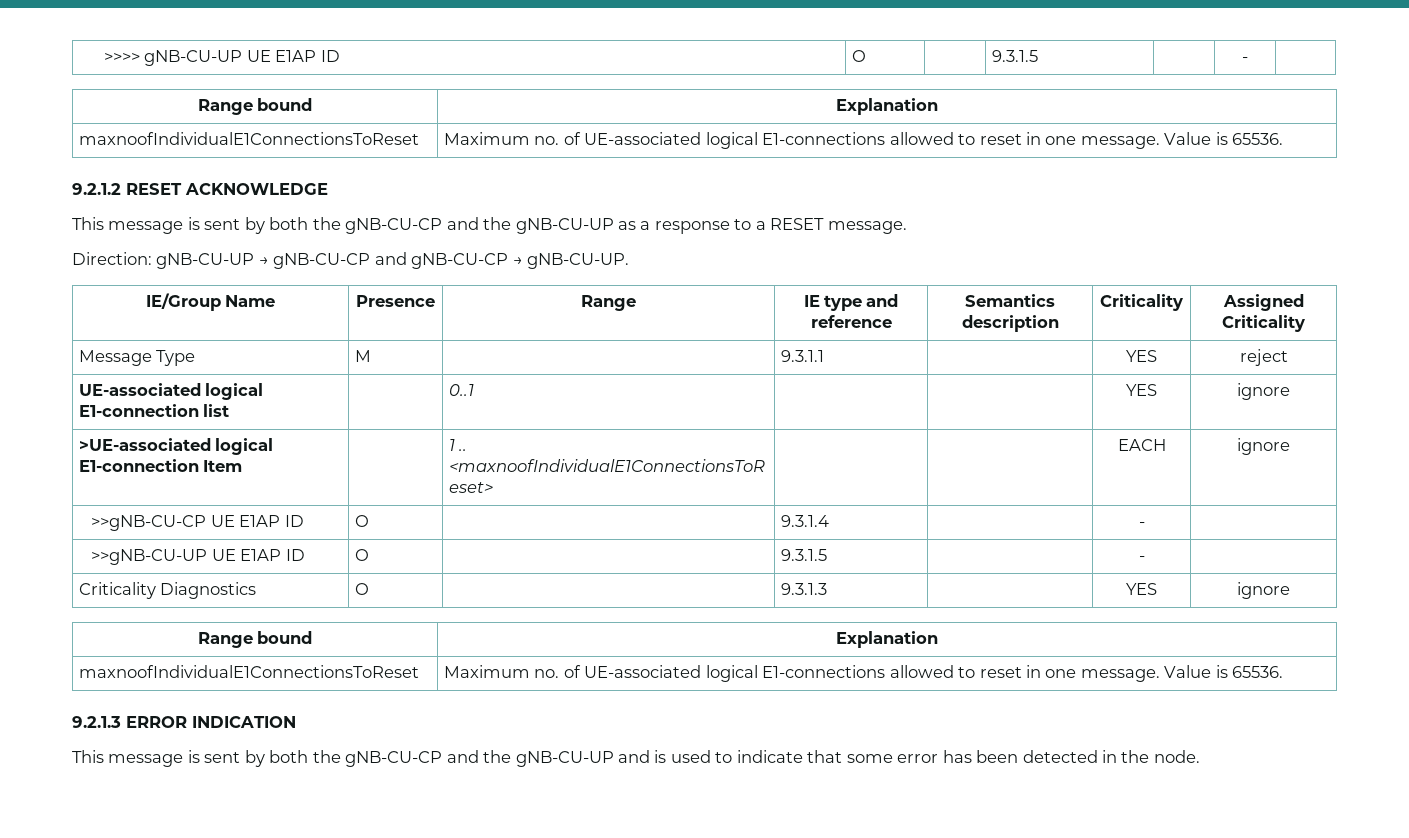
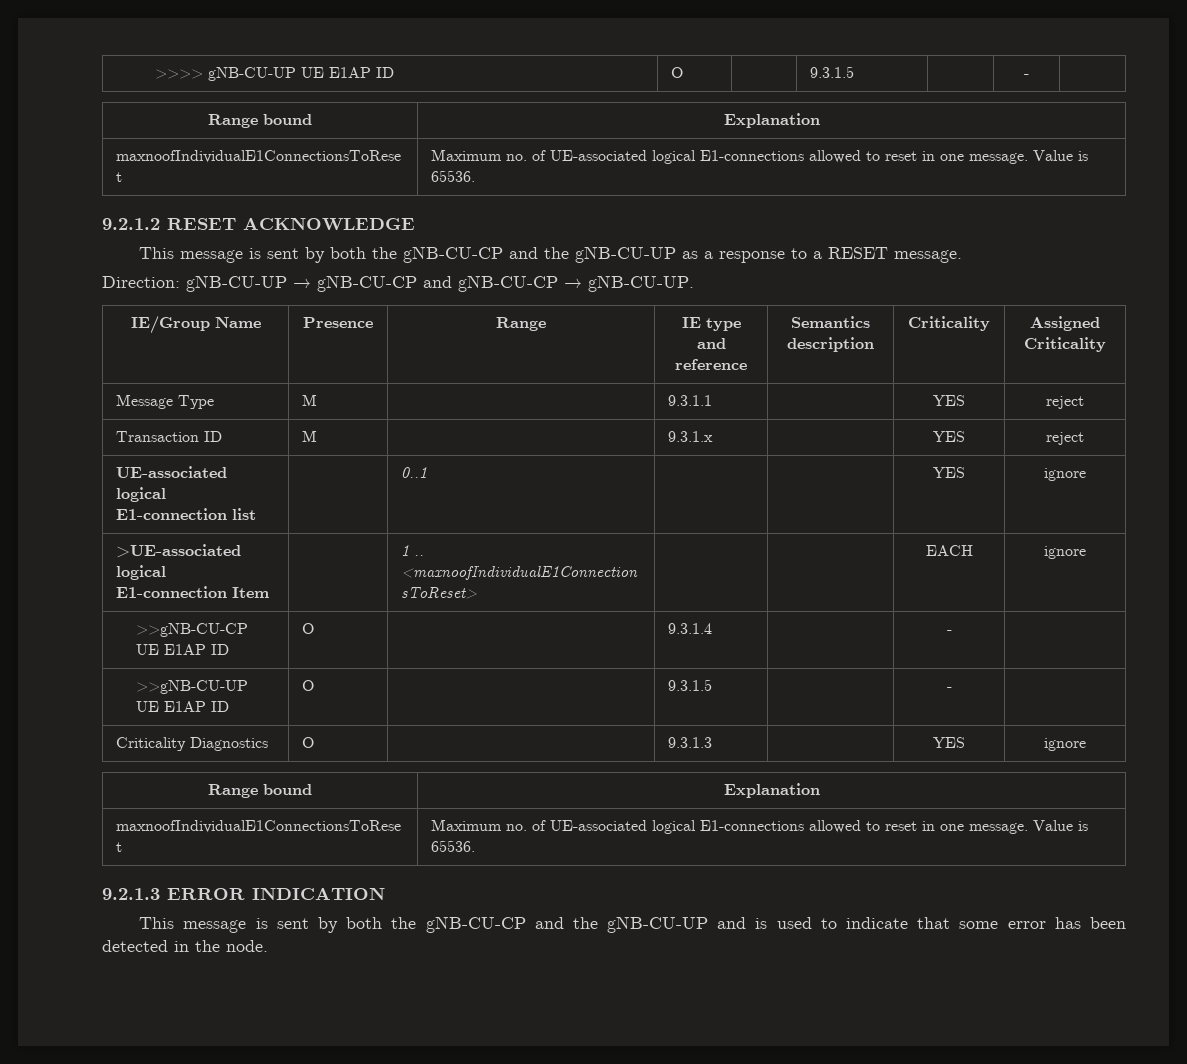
+ Transaction ID | M | | 9.3.1.x | | YES | reject

